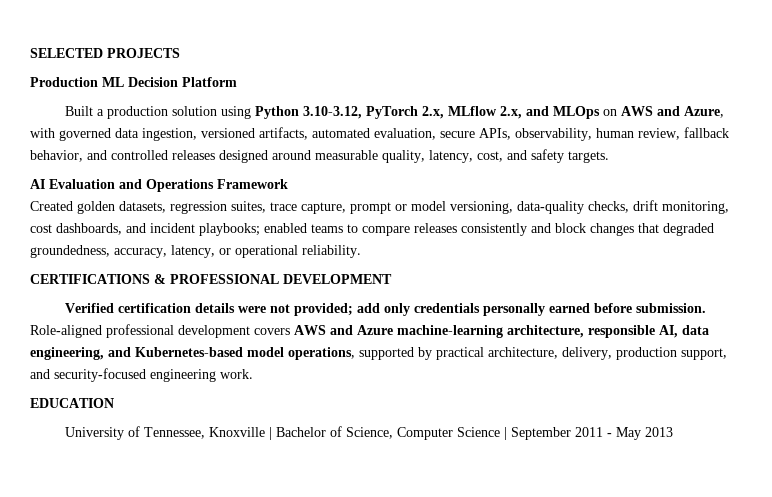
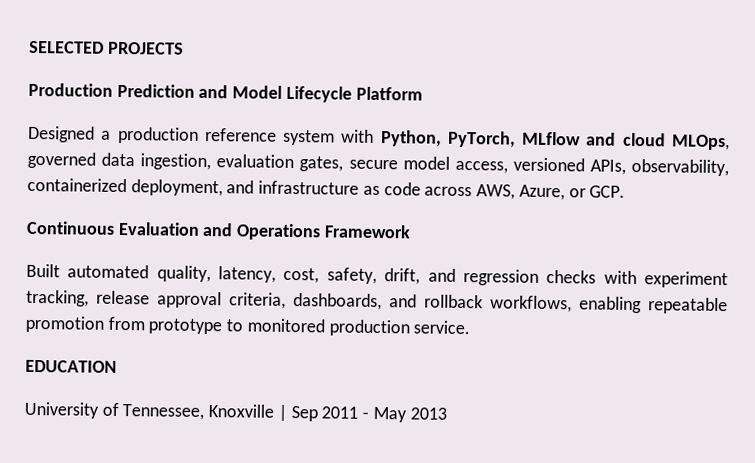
- Production ML Decision Platform
+ Production Prediction and Model Lifecycle Platform
- Built a production solution using Python 3.10-3.12, PyTorch 2.x, MLflow 2.x, and MLOps on AWS and Azure, with governed data ingestion, versioned artifacts, automated evaluation, secure APIs, observability, human review, fallback behavior, and controlled releases designed around measurable quality, latency, cost, and safety targets.
- AI Evaluation and Operations Framework
- Created golden datasets, regression suites, trace capture, prompt or model versioning, data-quality checks, drift monitoring, cost dashboards, and incident playbooks; enabled teams to compare releases consistently and block changes that degraded groundedness, accuracy, latency, or operational reliability.
- CERTIFICATIONS & PROFESSIONAL DEVELOPMENT
- Verified certification details were not provided; add only credentials personally earned before submission. Role-aligned professional development covers AWS and Azure machine-learning architecture, responsible AI, data engineering, and Kubernetes-based model operations, supported by practical architecture, delivery, production support, and security-focused engineering work.
+ Designed a production reference system with Python, PyTorch, MLflow and cloud MLOps, governed data ingestion, evaluation gates, secure model access, versioned APIs, observability, containerized deployment, and infrastructure as code across AWS, Azure, or GCP.
+ Continuous Evaluation and Operations Framework
+ Built automated quality, latency, cost, safety, drift, and regression checks with experiment tracking, release approval criteria, dashboards, and rollback workflows, enabling repeatable promotion from prototype to monitored production service.
- University of Tennessee, Knoxville | Bachelor of Science, Computer Science | September 2011 - May 2013
+ University of Tennessee, Knoxville | Sep 2011 - May 2013

